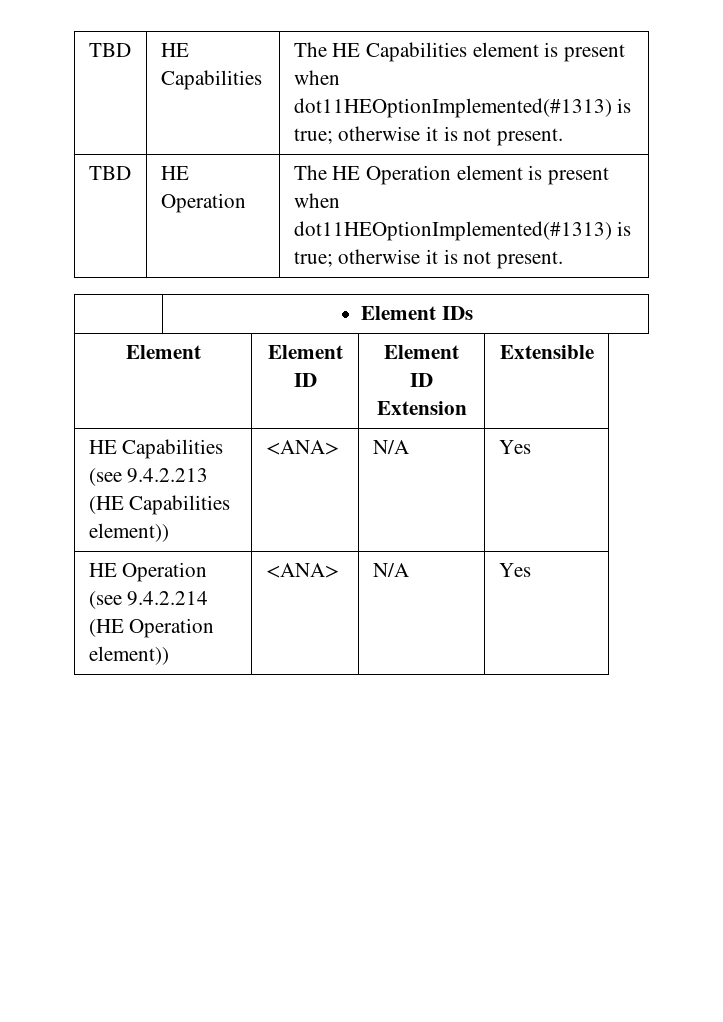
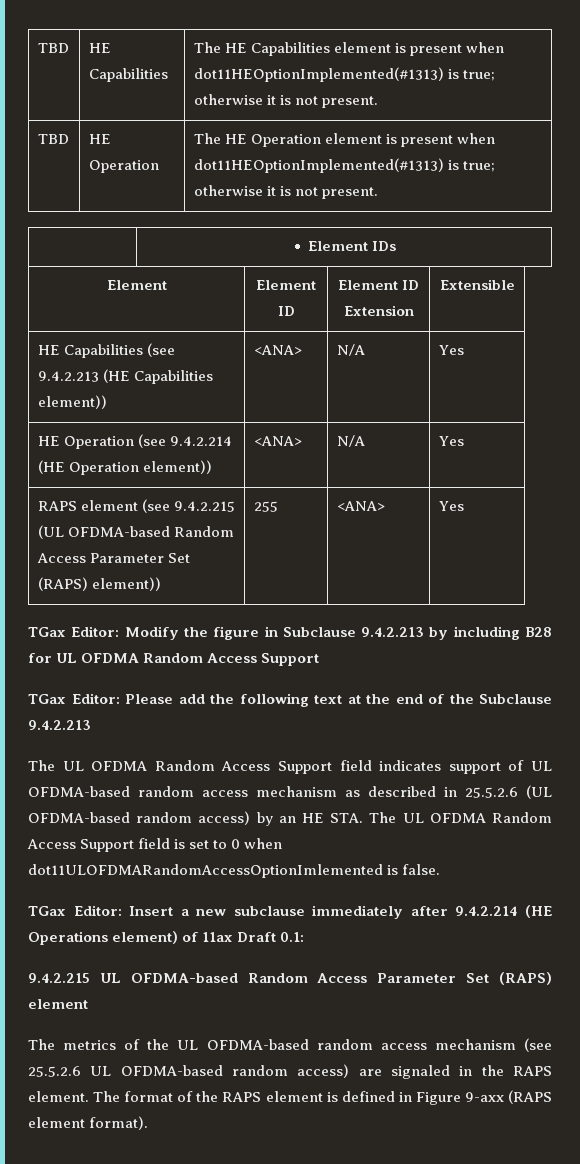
+ RAPS element (see 9.4.2.215 (UL OFDMA-based Random Access Parameter Set (RAPS) element)) | 255 | <ANA> | Yes
+ TGax Editor: Modify the figure in Subclause 9.4.2.213 by including B28 for UL OFDMA Random Access Support
+ TGax Editor: Please add the following text at the end of the Subclause 9.4.2.213
+ The UL OFDMA Random Access Support field indicates support of UL OFDMA-based random access mechanism as described in 25.5.2.6 (UL OFDMA-based random access) by an HE STA. The UL OFDMA Random Access Support field is set to 0 when dot11ULOFDMARandomAccessOptionImlemented is false.
+ TGax Editor: Insert a new subclause immediately after 9.4.2.214 (HE Operations element) of 11ax Draft 0.1:
+ 9.4.2.215 UL OFDMA-based Random Access Parameter Set (RAPS) element
+ The metrics of the UL OFDMA-based random access mechanism (see 25.5.2.6 UL OFDMA-based random access) are signaled in the RAPS element. The format of the RAPS element is defined in Figure 9-axx (RAPS element format).

